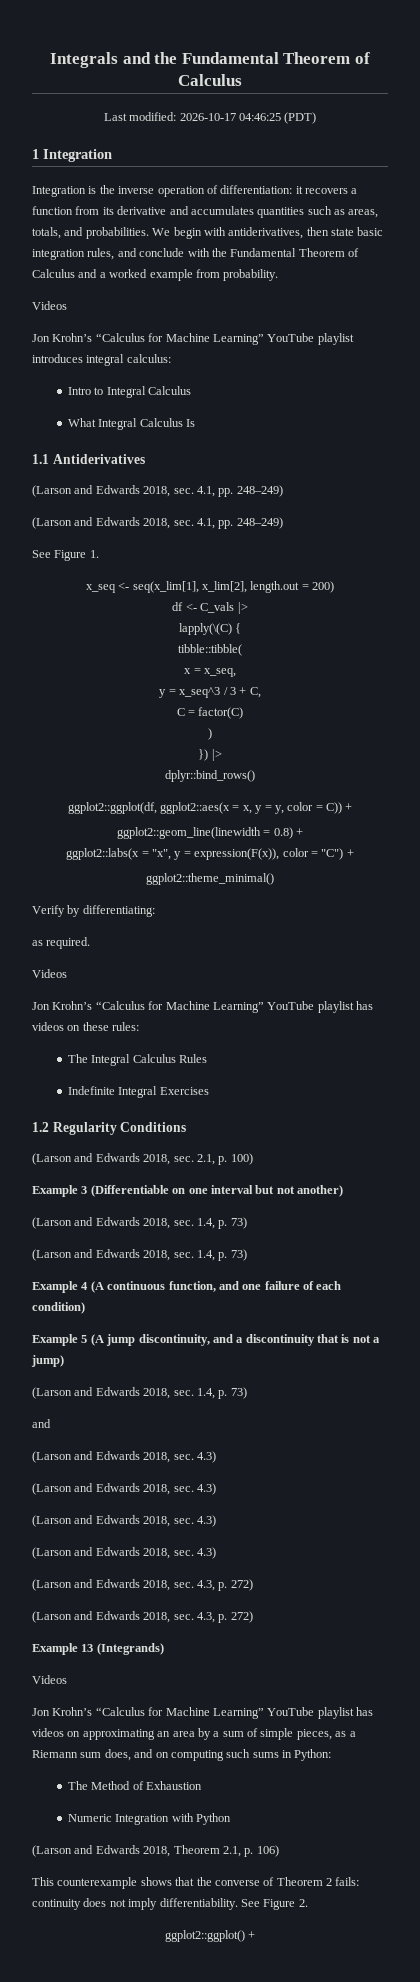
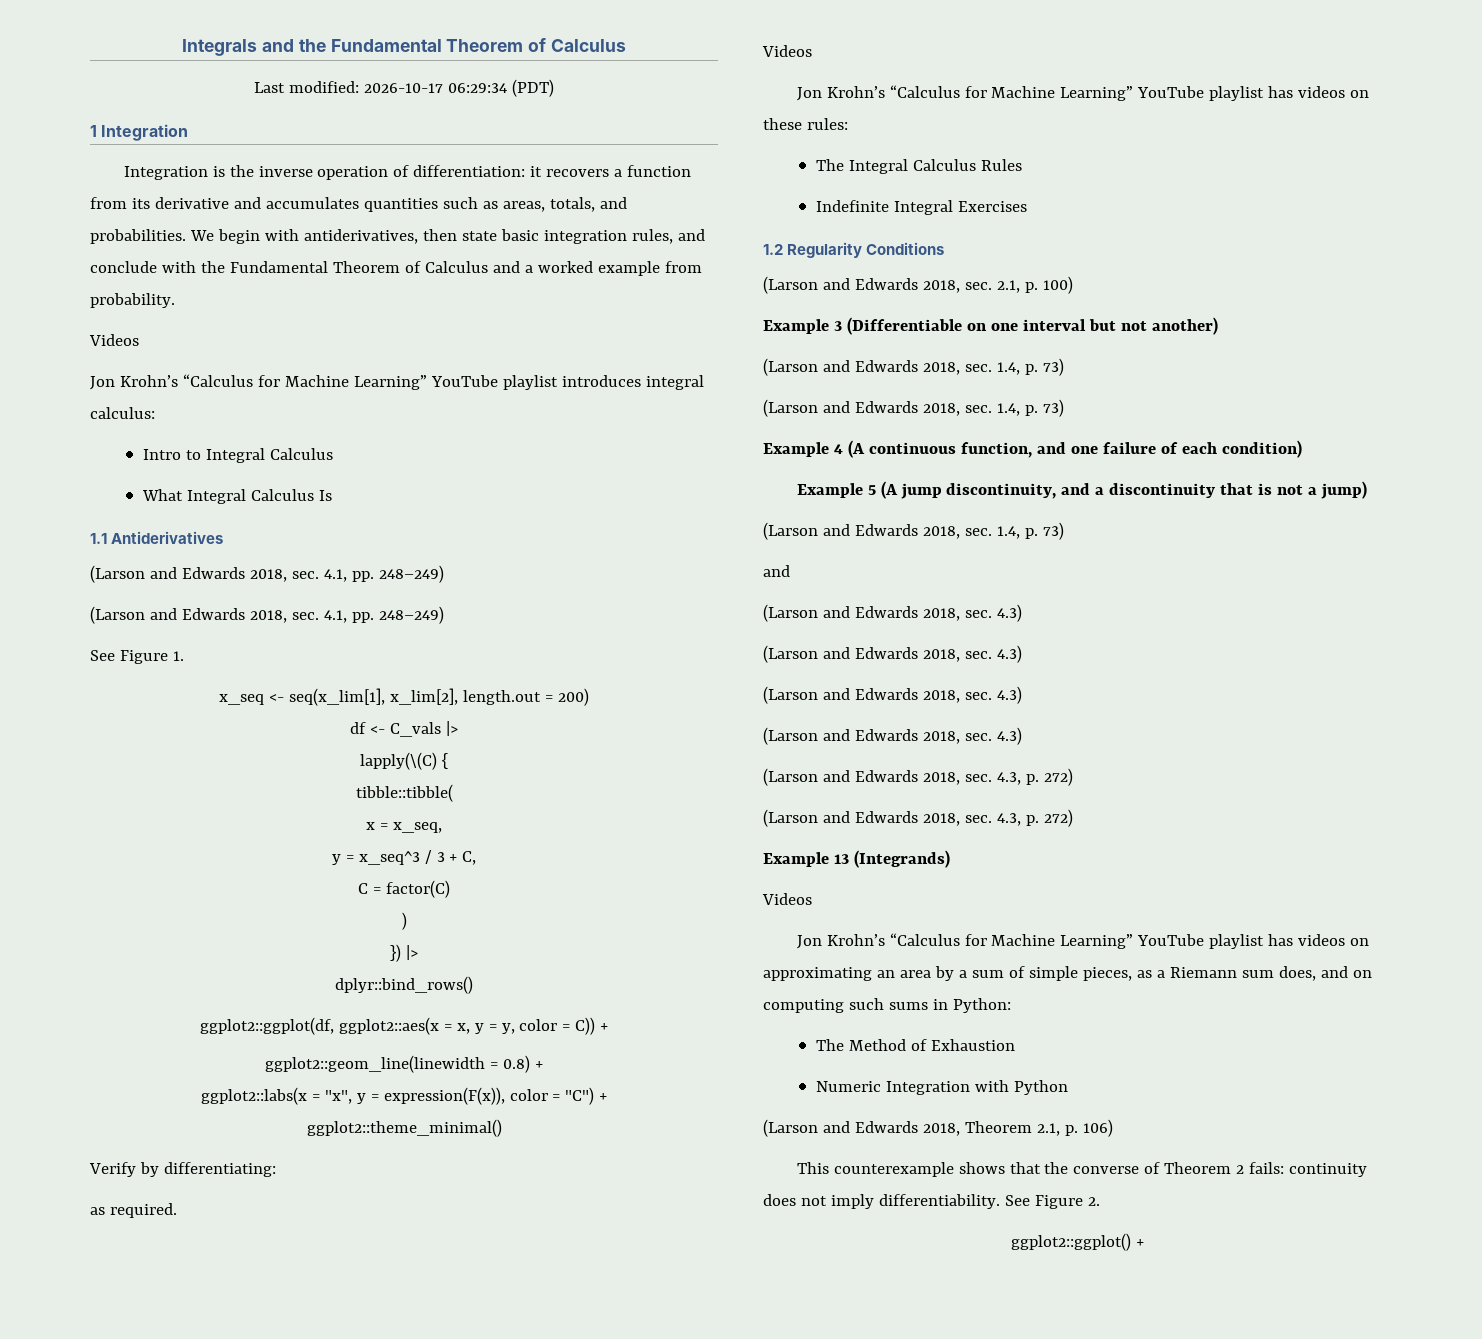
- Last modified: 2026-10-17 04:46:25 (PDT)
+ Last modified: 2026-10-17 06:29:34 (PDT)

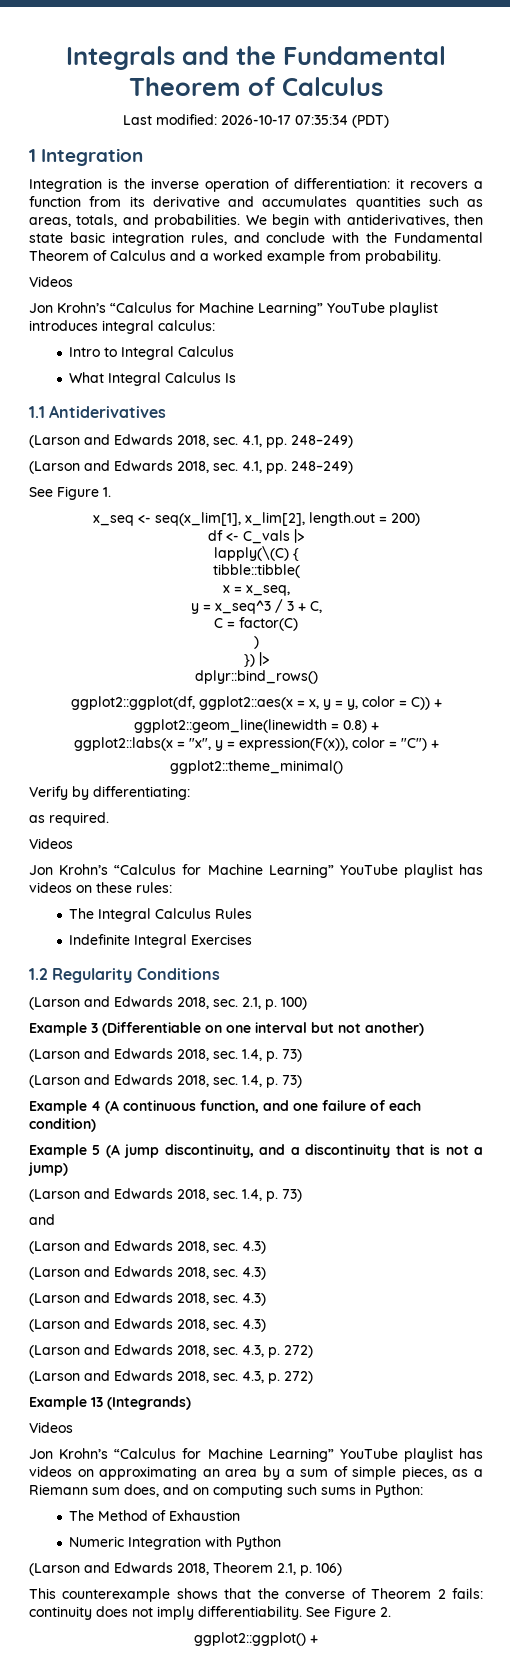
- Last modified: 2026-10-17 06:29:34 (PDT)
+ Last modified: 2026-10-17 07:35:34 (PDT)

